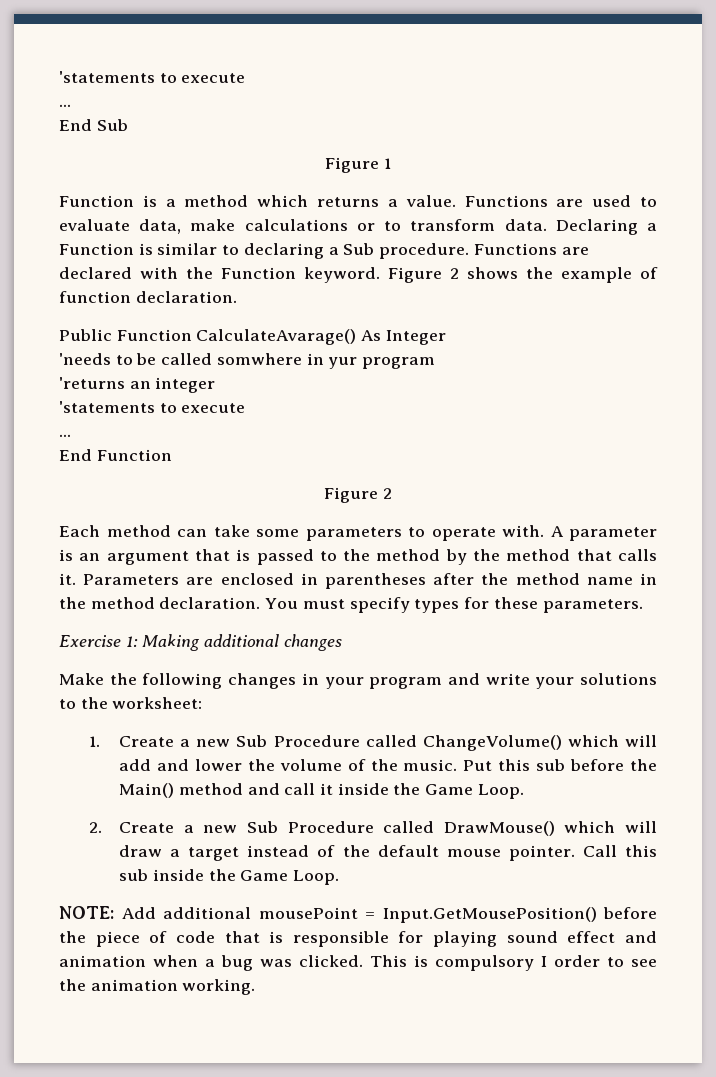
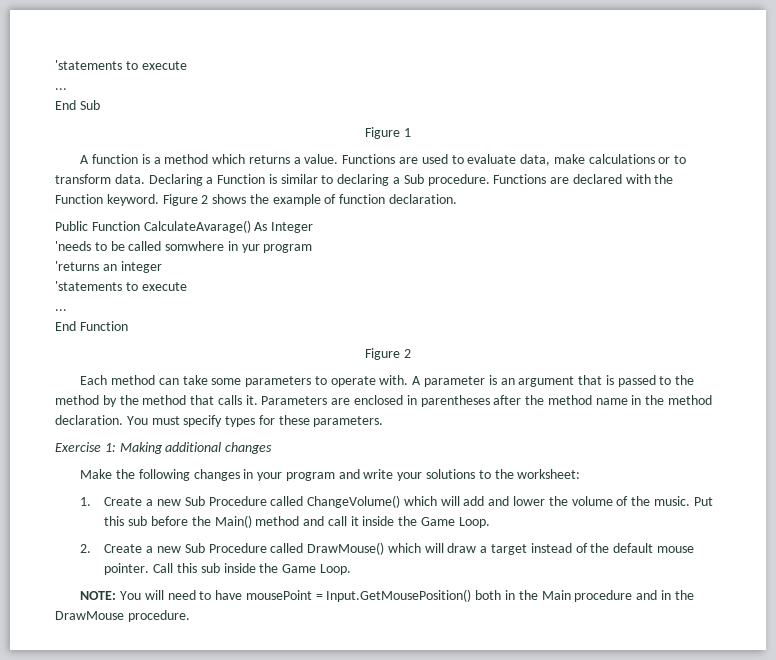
- Function is a method which returns a value.
+ A function is a method which returns a value.
- NOTE: Add additional mousePoint = Input.GetMousePosition() before the piece of code that is responsible for playing sound effect and animation when a bug was clicked. This is compulsory I order to see the animation working.
+ NOTE: You will need to have mousePoint = Input.GetMousePosition() both in the Main procedure and in the DrawMouse procedure.

